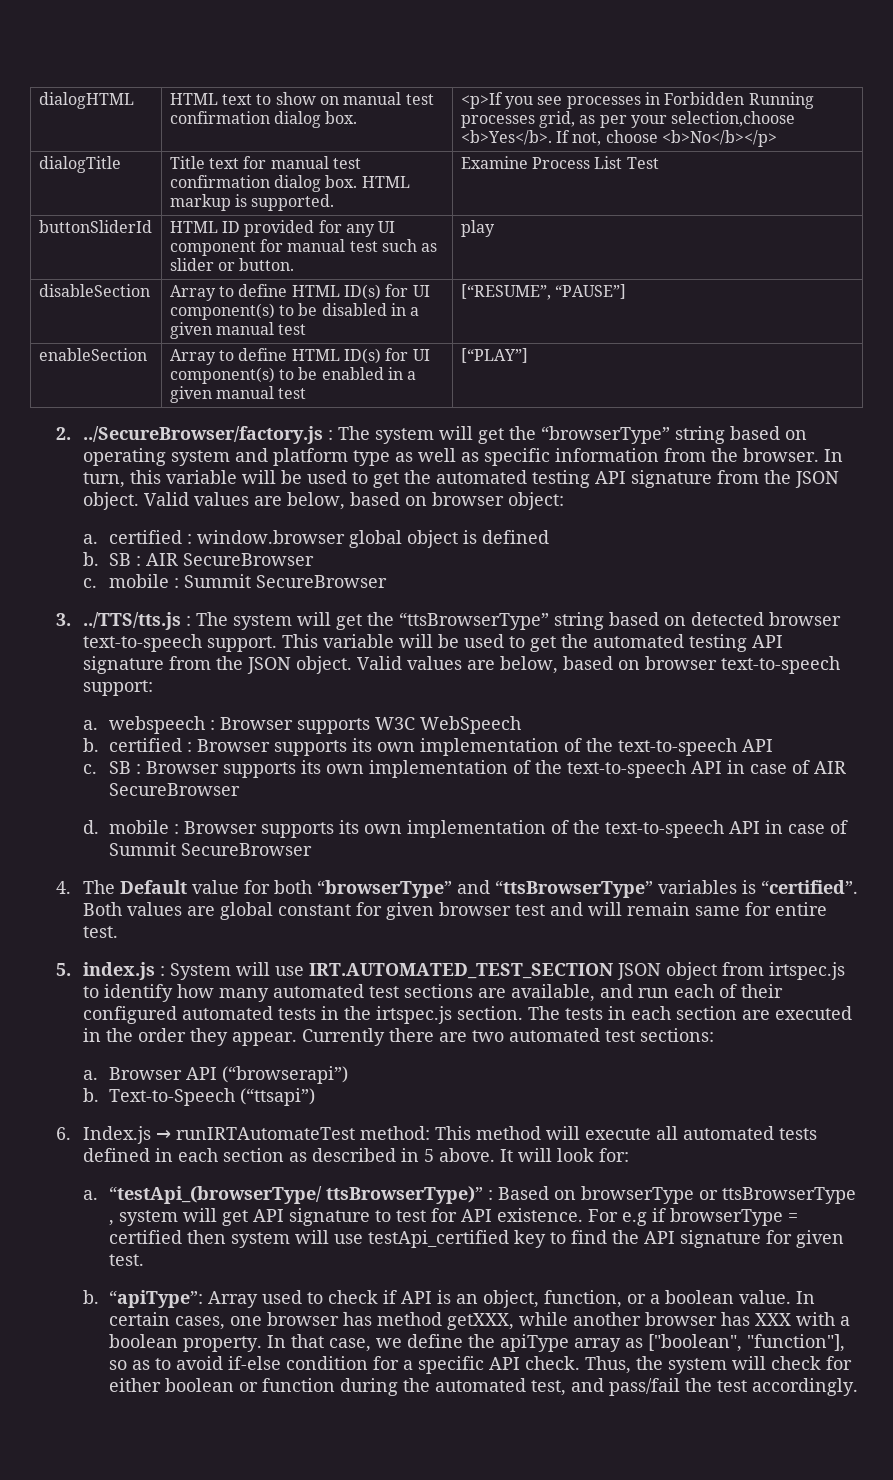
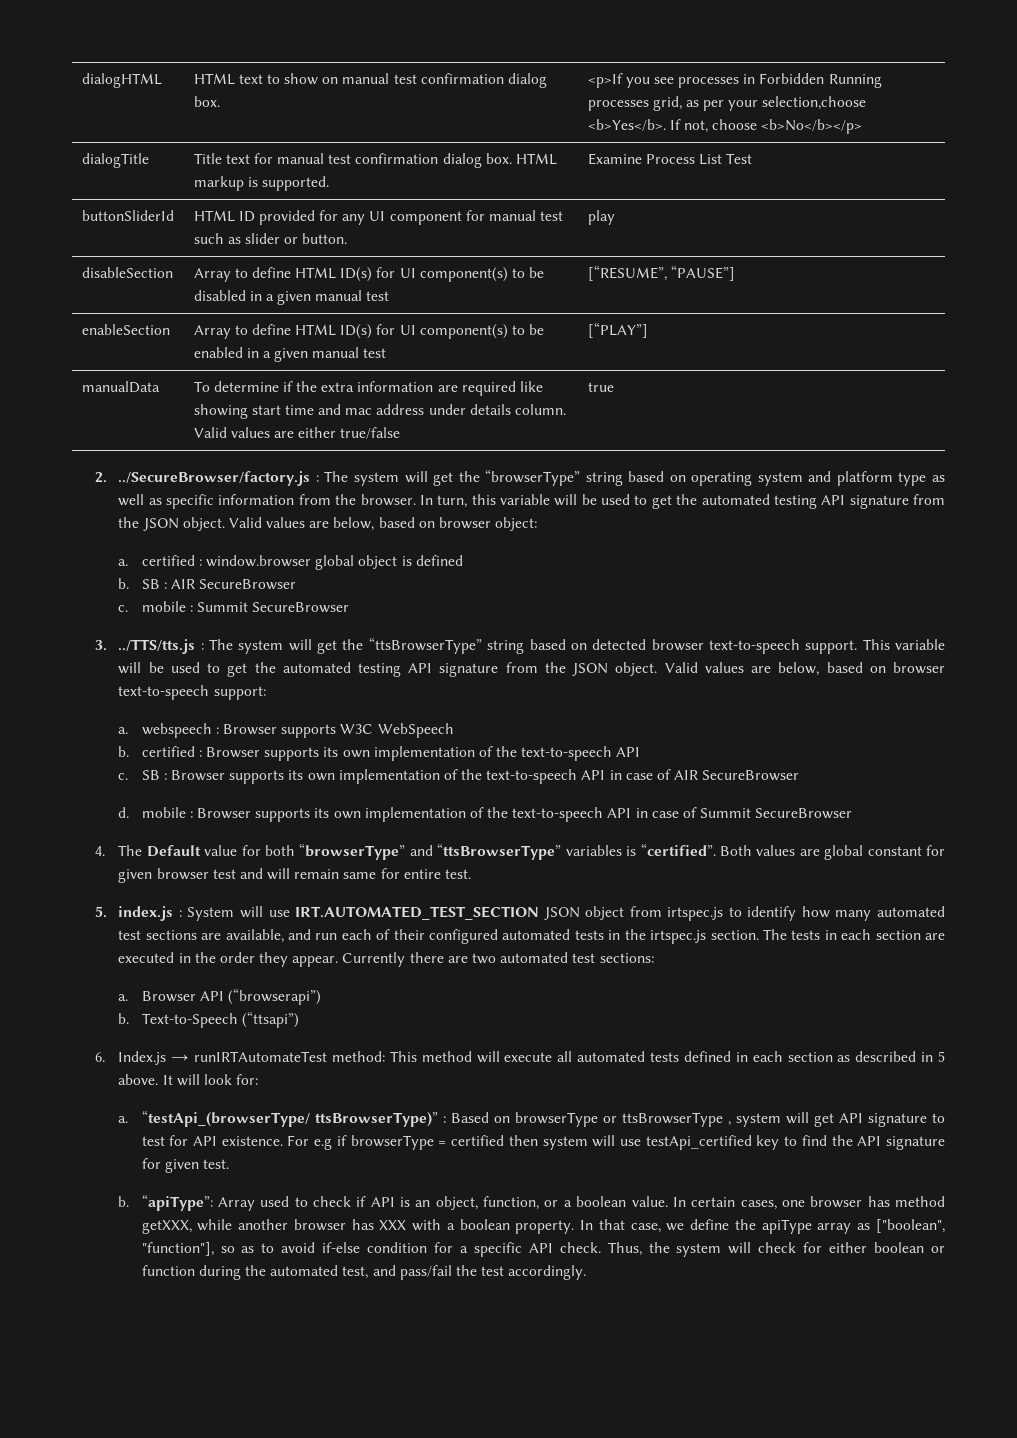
+ manualData | To determine if the extra information are required like showing start time and mac address under details column. Valid values are either true/false | true

